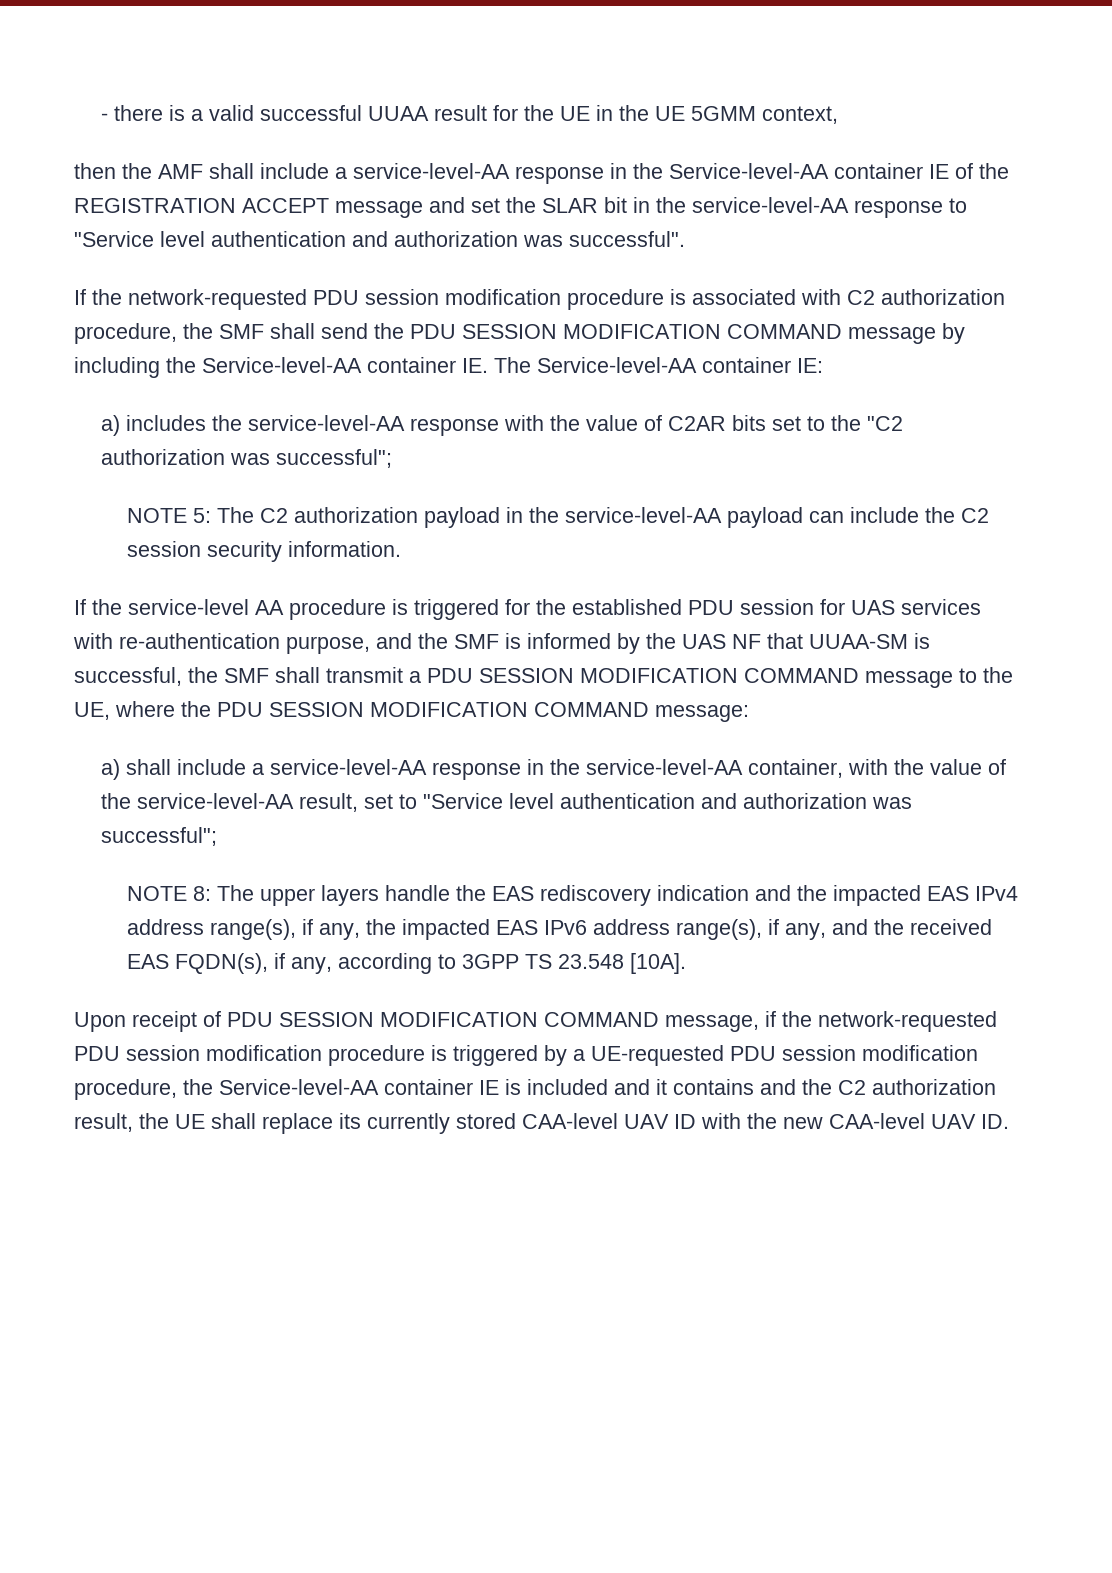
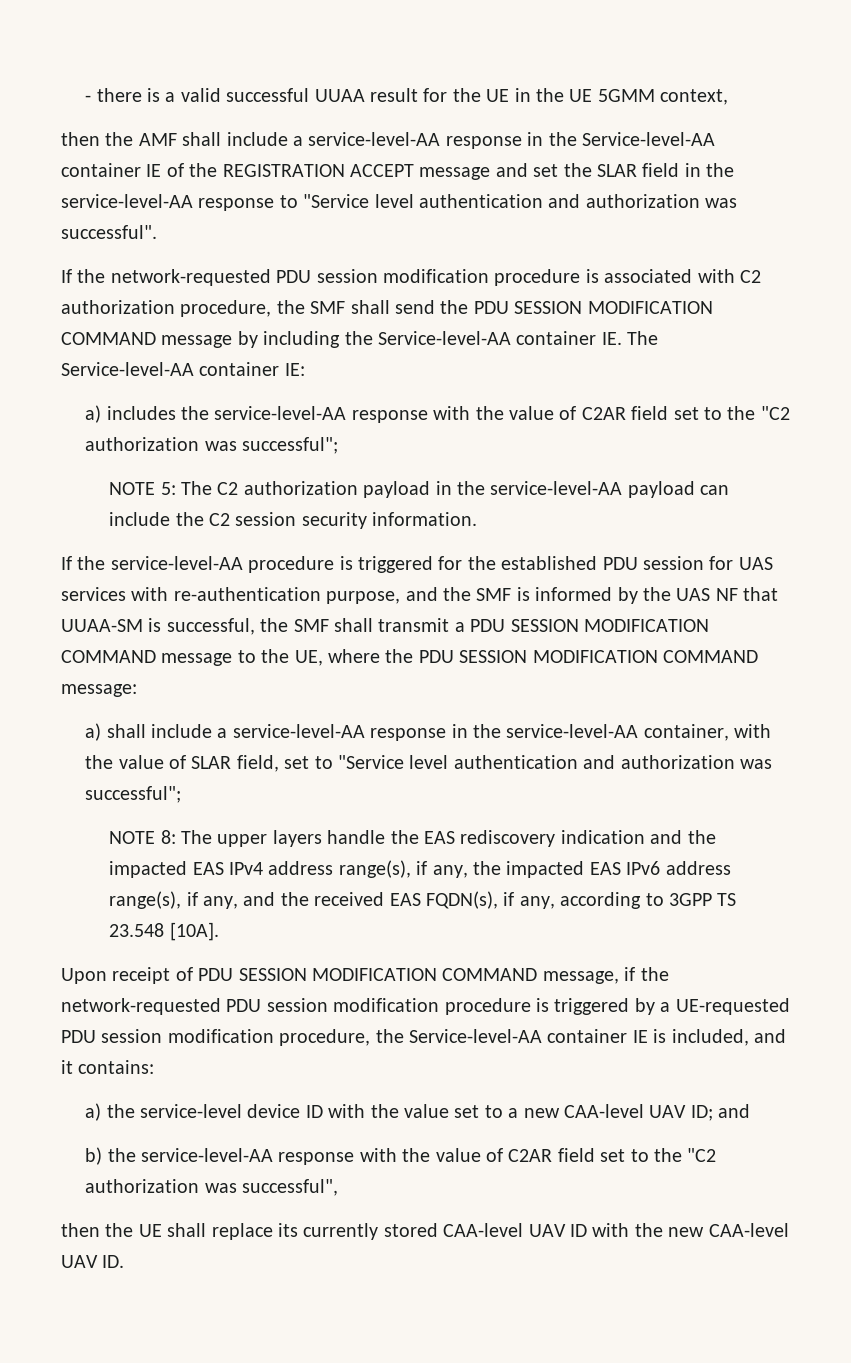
- then the AMF shall include a service-level-AA response in the Service-level-AA container IE of the REGISTRATION ACCEPT message and set the SLAR bit in the service-level-AA response to "Service level authentication and authorization was successful".
+ then the AMF shall include a service-level-AA response in the Service-level-AA container IE of the REGISTRATION ACCEPT message and set the SLAR field in the service-level-AA response to "Service level authentication and authorization was successful".
- a) includes the service-level-AA response with the value of C2AR bits set to the "C2 authorization was successful";
+ a) includes the service-level-AA response with the value of C2AR field set to the "C2 authorization was successful";
- If the service-level AA procedure is triggered for the established PDU session for UAS services with re-authentication purpose, and the SMF is informed by the UAS NF that UUAA-SM is successful, the SMF shall transmit a PDU SESSION MODIFICATION COMMAND message to the UE, where the PDU SESSION MODIFICATION COMMAND message:
+ If the service-level-AA procedure is triggered for the established PDU session for UAS services with re-authentication purpose, and the SMF is informed by the UAS NF that UUAA-SM is successful, the SMF shall transmit a PDU SESSION MODIFICATION COMMAND message to the UE, where the PDU SESSION MODIFICATION COMMAND message:
- a) shall include a service-level-AA response in the service-level-AA container, with the value of the service-level-AA result, set to "Service level authentication and authorization was successful";
+ a) shall include a service-level-AA response in the service-level-AA container, with the value of SLAR field, set to "Service level authentication and authorization was successful";
- Upon receipt of PDU SESSION MODIFICATION COMMAND message, if the network-requested PDU session modification procedure is triggered by a UE-requested PDU session modification procedure, the Service-level-AA container IE is included and it contains and the C2 authorization result, the UE shall replace its currently stored CAA-level UAV ID with the new CAA-level UAV ID.
+ Upon receipt of PDU SESSION MODIFICATION COMMAND message, if the network-requested PDU session modification procedure is triggered by a UE-requested PDU session modification procedure, the Service-level-AA container IE is included, and it contains:
+ a) the service-level device ID with the value set to a new CAA-level UAV ID; and
+ b) the service-level-AA response with the value of C2AR field set to the "C2 authorization was successful",
+ then the UE shall replace its currently stored CAA-level UAV ID with the new CAA-level UAV ID.

